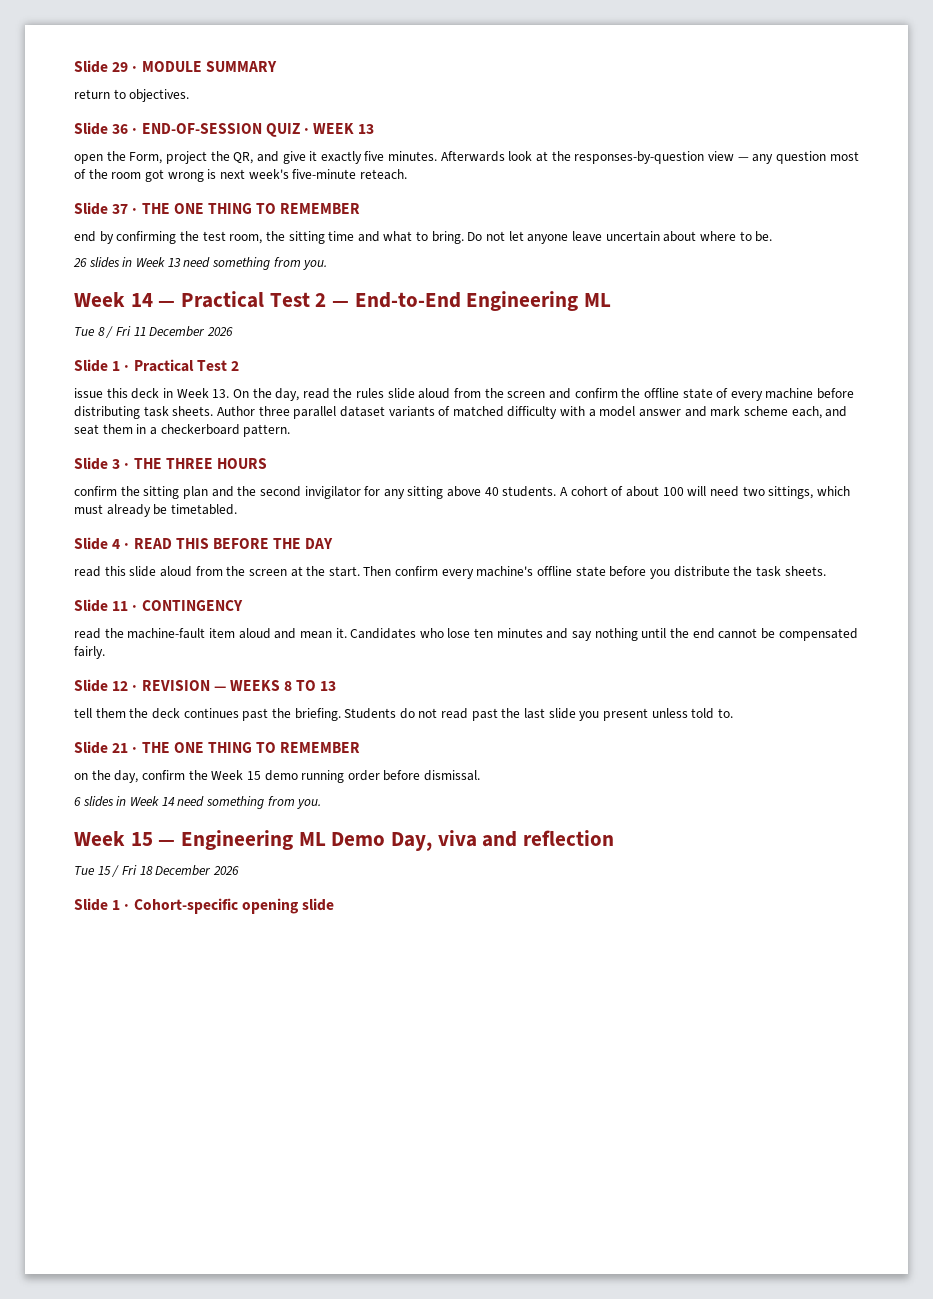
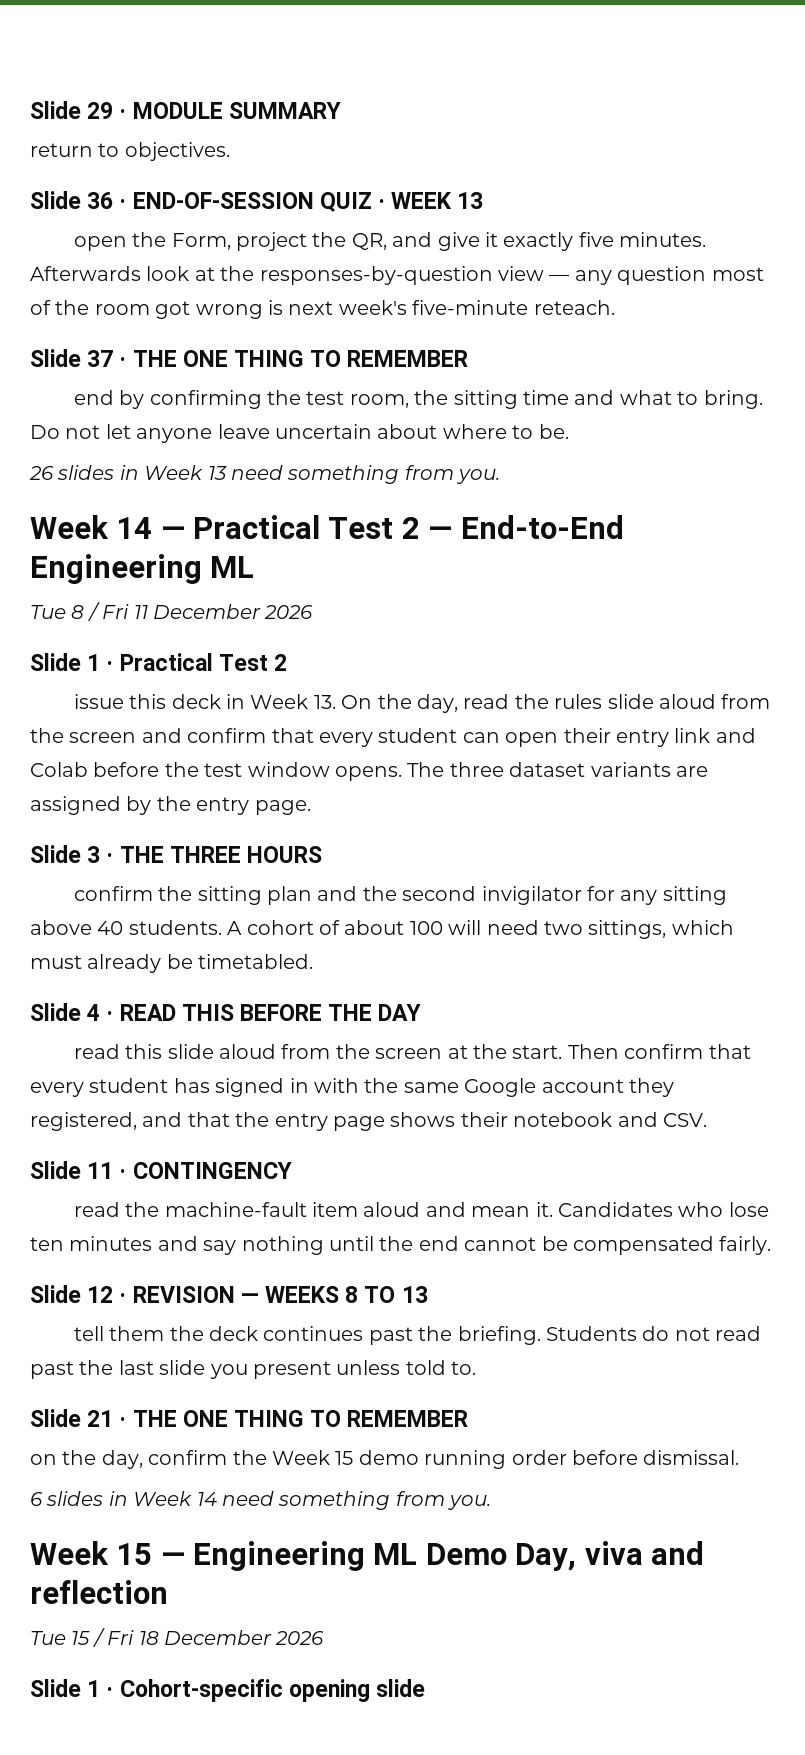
- issue this deck in Week 13. On the day, read the rules slide aloud from the screen and confirm the offline state of every machine before distributing task sheets. Author three parallel dataset variants of matched difficulty with a model answer and mark scheme each, and seat them in a checkerboard pattern.
+ issue this deck in Week 13. On the day, read the rules slide aloud from the screen and confirm that every student can open their entry link and Colab before the test window opens. The three dataset variants are assigned by the entry page.
- Then confirm every machine's offline state before you distribute the task sheets.
+ Then confirm that every student has signed in with the same Google account they registered, and that the entry page shows their notebook and CSV.

